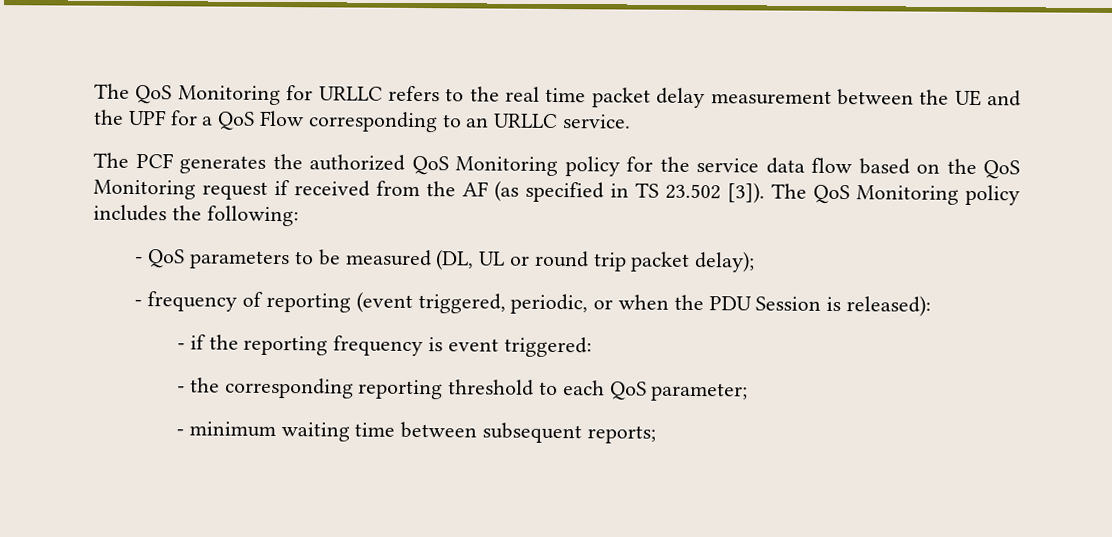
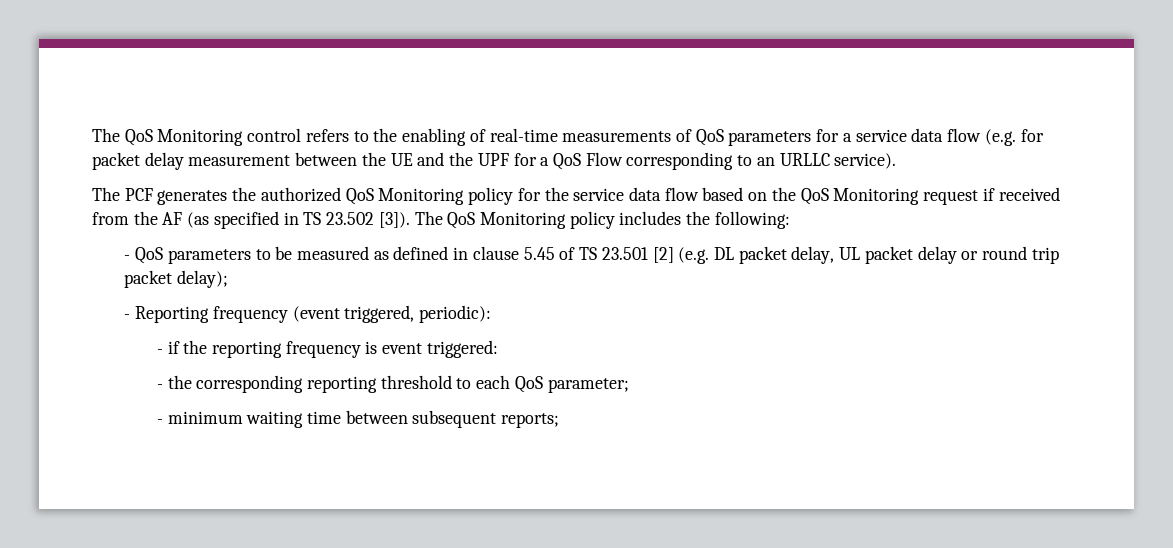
- The QoS Monitoring for URLLC refers to the real time packet delay measurement between the UE and the UPF for a QoS Flow corresponding to an URLLC service.
+ The QoS Monitoring control refers to the enabling of real-time measurements of QoS parameters for a service data flow (e.g. for packet delay measurement between the UE and the UPF for a QoS Flow corresponding to an URLLC service).
- - QoS parameters to be measured (DL, UL or round trip packet delay);
+ - QoS parameters to be measured as defined in clause 5.45 of TS 23.501 [2] (e.g. DL packet delay, UL packet delay or round trip packet delay);
- - frequency of reporting (event triggered, periodic, or when the PDU Session is released):
+ - Reporting frequency (event triggered, periodic):

